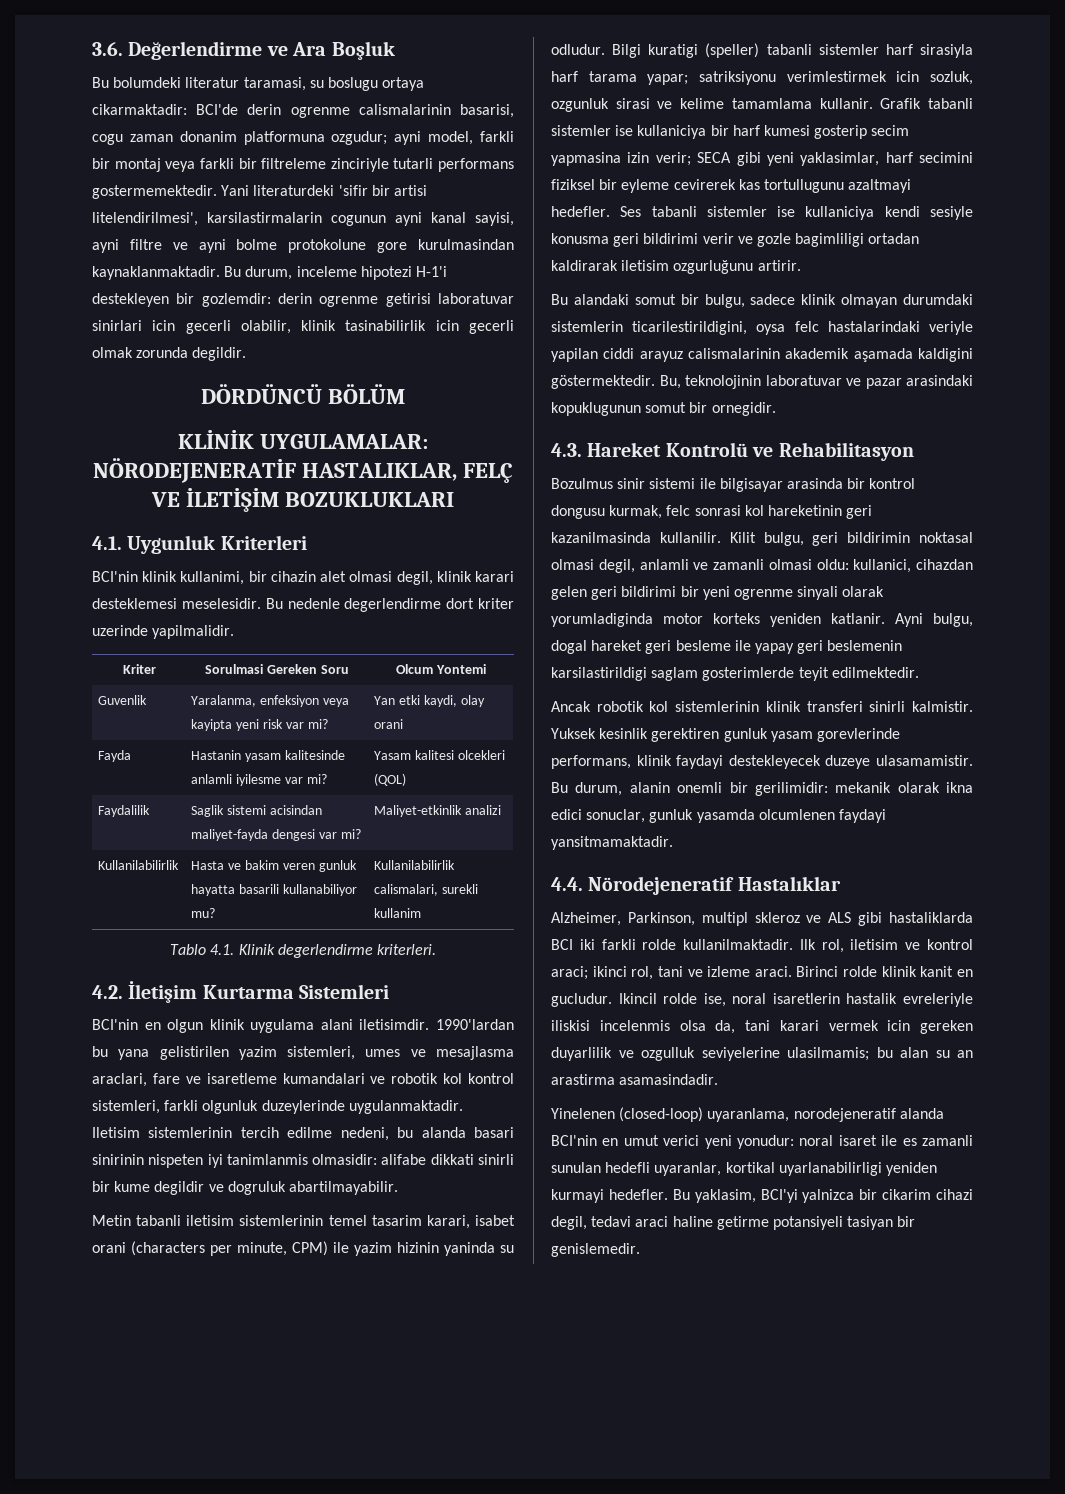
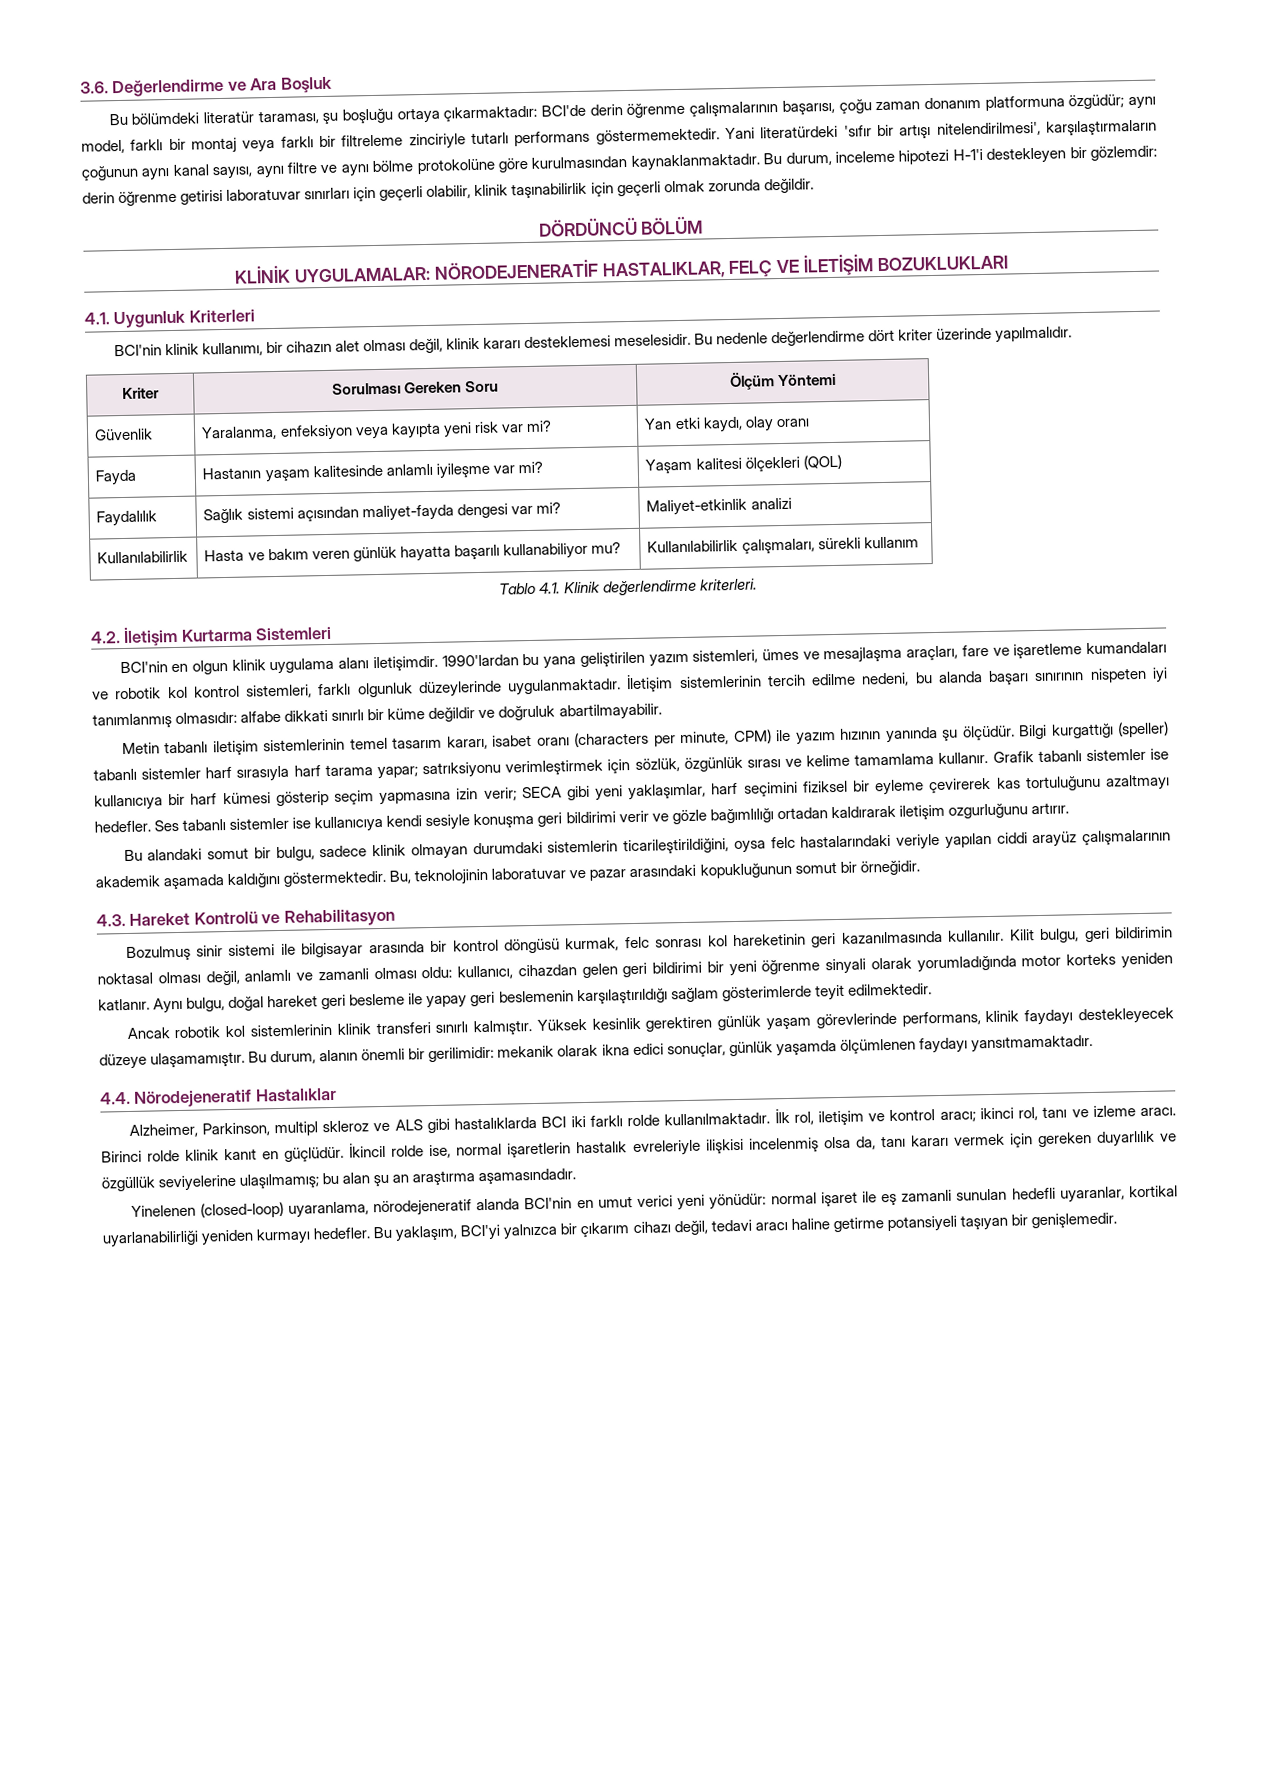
- Bu bolumdeki literatur taramasi, su boslugu ortaya cikarmaktadir: BCI'de derin ogrenme calismalarinin basarisi, cogu zaman donanim platformuna ozgudur; ayni model, farkli bir montaj veya farkli bir filtreleme zinciriyle tutarli performans gostermemektedir. Yani literaturdeki 'sifir bir artisi litelendirilmesi', karsilastirmalarin cogunun ayni kanal sayisi, ayni filtre ve ayni bolme protokolune gore kurulmasindan kaynaklanmaktadir.
+ Bu bölümdeki literatür taraması, şu boşluğu ortaya çıkarmaktadır: BCI'de derin öğrenme çalışmalarının başarısı, çoğu zaman donanım platformuna özgüdür; aynı model, farklı bir montaj veya farklı bir filtreleme zinciriyle tutarlı performans göstermemektedir. Yani literatürdeki 'sıfır bir artışı nitelendirilmesi', karşılaştırmaların çoğunun aynı kanal sayısı, aynı filtre ve aynı bölme protokolüne göre kurulmasından kaynaklanmaktadır.
- Bu durum, inceleme hipotezi H-1'i destekleyen bir gozlemdir: derin ogrenme getirisi laboratuvar sinirlari icin gecerli olabilir, klinik tasinabilirlik icin gecerli olmak zorunda degildir.
+ Bu durum, inceleme hipotezi H-1'i destekleyen bir gözlemdir: derin öğrenme getirisi laboratuvar sınırları için geçerli olabilir, klinik taşınabilirlik için geçerli olmak zorunda değildir.
- BCI'nin klinik kullanimi, bir cihazin alet olmasi degil, klinik karari desteklemesi meselesidir. Bu nedenle degerlendirme dort kriter uzerinde yapilmalidir.
+ BCI'nin klinik kullanımı, bir cihazın alet olması değil, klinik kararı desteklemesi meselesidir. Bu nedenle değerlendirme dört kriter üzerinde yapılmalıdır.
- Kriter | Sorulmasi Gereken Soru | Olcum Yontemi
- Guvenlik | Yaralanma, enfeksiyon veya kayipta yeni risk var mi? | Yan etki kaydi, olay orani
- Fayda | Hastanin yasam kalitesinde anlamli iyilesme var mi? | Yasam kalitesi olcekleri (QOL)
- Faydalilik | Saglik sistemi acisindan maliyet-fayda dengesi var mi? | Maliyet-etkinlik analizi
+ Kriter | Sorulması Gereken Soru | Ölçüm Yöntemi
+ Güvenlik | Yaralanma, enfeksiyon veya kayıpta yeni risk var mi? | Yan etki kaydı, olay oranı
+ Fayda | Hastanın yaşam kalitesinde anlamlı iyileşme var mi? | Yaşam kalitesi ölçekleri (QOL)
+ Faydalılık | Sağlık sistemi açısından maliyet-fayda dengesi var mi? | Maliyet-etkinlik analizi
- Kullanilabilirlik | Hasta ve bakim veren gunluk hayatta basarili kullanabiliyor mu? | Kullanilabilirlik calismalari, surekli kullanim
+ Kullanılabilirlik | Hasta ve bakım veren günlük hayatta başarılı kullanabiliyor mu? | Kullanılabilirlik çalışmaları, sürekli kullanım
- Tablo 4.1. Klinik degerlendirme kriterleri.
+ Tablo 4.1. Klinik değerlendirme kriterleri.
- BCI'nin en olgun klinik uygulama alani iletisimdir.
+ BCI'nin en olgun klinik uygulama alanı iletişimdir.
- 1990'lardan bu yana gelistirilen yazim sistemleri, umes ve mesajlasma araclari, fare ve isaretleme kumandalari ve robotik kol kontrol sistemleri, farkli olgunluk duzeylerinde uygulanmaktadir. Iletisim sistemlerinin tercih edilme nedeni, bu alanda basari sinirinin nispeten iyi tanimlanmis olmasidir: alifabe dikkati sinirli bir kume degildir ve dogruluk abartilmayabilir.
- Metin tabanli iletisim sistemlerinin temel tasarim karari, isabet orani (characters per minute, CPM) ile yazim hizinin yaninda su odludur. Bilgi kuratigi (speller) tabanli sistemler harf sirasiyla harf tarama yapar; satriksiyonu verimlestirmek icin sozluk, ozgunluk sirasi ve kelime tamamlama kullanir. Grafik tabanli sistemler ise kullaniciya bir harf kumesi gosterip secim yapmasina izin verir; SECA gibi yeni yaklasimlar, harf secimini fiziksel bir eyleme cevirerek kas tortullugunu azaltmayi hedefler.
+ 1990'lardan bu yana geliştirilen yazım sistemleri, ümes ve mesajlaşma araçları, fare ve işaretleme kumandaları ve robotik kol kontrol sistemleri, farklı olgunluk düzeylerinde uygulanmaktadır. İletişim sistemlerinin tercih edilme nedeni, bu alanda başarı sınırının nispeten iyi tanımlanmış olmasıdır: alfabe dikkati sınırlı bir küme değildir ve doğruluk abartilmayabilir.
+ Metin tabanlı iletişim sistemlerinin temel tasarım kararı, isabet oranı (characters per minute, CPM) ile yazım hızının yanında şu ölçüdür. Bilgi kurgattığı (speller) tabanlı sistemler harf sırasıyla harf tarama yapar; satrıksiyonu verimleştirmek için sözlük, özgünlük sırası ve kelime tamamlama kullanır. Grafik tabanlı sistemler ise kullanıcıya bir harf kümesi gösterip seçim yapmasına izin verir; SECA gibi yeni yaklaşımlar, harf seçimini fiziksel bir eyleme çevirerek kas tortuluğunu azaltmayı hedefler.
- Ses tabanli sistemler ise kullaniciya kendi sesiyle konusma geri bildirimi verir ve gozle bagimliligi ortadan kaldirarak iletisim ozgurluğunu artirir.
+ Ses tabanlı sistemler ise kullanıcıya kendi sesiyle konuşma geri bildirimi verir ve gözle bağımlılığı ortadan kaldırarak iletişim ozgurluğunu artırır.
- Bu alandaki somut bir bulgu, sadece klinik olmayan durumdaki sistemlerin ticarilestirildigini, oysa felc hastalarindaki veriyle yapilan ciddi arayuz calismalarinin akademik aşamada kaldigini göstermektedir.
+ Bu alandaki somut bir bulgu, sadece klinik olmayan durumdaki sistemlerin ticarileştirildiğini, oysa felc hastalarındaki veriyle yapılan ciddi arayüz çalışmalarının akademik aşamada kaldığını göstermektedir.
- Bu, teknolojinin laboratuvar ve pazar arasindaki kopuklugunun somut bir ornegidir.
+ Bu, teknolojinin laboratuvar ve pazar arasındaki kopukluğunun somut bir örneğidir.
- Bozulmus sinir sistemi ile bilgisayar arasinda bir kontrol dongusu kurmak, felc sonrasi kol hareketinin geri kazanilmasinda kullanilir.
+ Bozulmuş sinir sistemi ile bilgisayar arasında bir kontrol döngüsü kurmak, felc sonrası kol hareketinin geri kazanılmasında kullanılır.
- Kilit bulgu, geri bildirimin noktasal olmasi degil, anlamli ve zamanli olmasi oldu: kullanici, cihazdan gelen geri bildirimi bir yeni ogrenme sinyali olarak yorumladiginda motor korteks yeniden katlanir. Ayni bulgu, dogal hareket geri besleme ile yapay geri beslemenin karsilastirildigi saglam gosterimlerde teyit edilmektedir.
+ Kilit bulgu, geri bildirimin noktasal olması değil, anlamlı ve zamanli olması oldu: kullanıcı, cihazdan gelen geri bildirimi bir yeni öğrenme sinyali olarak yorumladığında motor korteks yeniden katlanır. Aynı bulgu, doğal hareket geri besleme ile yapay geri beslemenin karşılaştırıldığı sağlam gösterimlerde teyit edilmektedir.
- Ancak robotik kol sistemlerinin klinik transferi sinirli kalmistir. Yuksek kesinlik gerektiren gunluk yasam gorevlerinde performans, klinik faydayi destekleyecek duzeye ulasamamistir. Bu durum, alanin onemli bir gerilimidir: mekanik olarak ikna edici sonuclar, gunluk yasamda olcumlenen faydayi yansitmamaktadir.
+ Ancak robotik kol sistemlerinin klinik transferi sınırlı kalmıştır. Yüksek kesinlik gerektiren günlük yaşam görevlerinde performans, klinik faydayı destekleyecek düzeye ulaşamamıştır. Bu durum, alanın önemli bir gerilimidir: mekanik olarak ikna edici sonuçlar, günlük yaşamda ölçümlenen faydayı yansıtmamaktadır.
- Alzheimer, Parkinson, multipl skleroz ve ALS gibi hastaliklarda BCI iki farkli rolde kullanilmaktadir. Ilk rol, iletisim ve kontrol araci; ikinci rol, tani ve izleme araci.
+ Alzheimer, Parkinson, multipl skleroz ve ALS gibi hastalıklarda BCI iki farklı rolde kullanılmaktadır. İlk rol, iletişim ve kontrol aracı; ikinci rol, tanı ve izleme aracı.
- Birinci rolde klinik kanit en gucludur. Ikincil rolde ise, noral isaretlerin hastalik evreleriyle iliskisi incelenmis olsa da, tani karari vermek icin gereken duyarlilik ve ozgulluk seviyelerine ulasilmamis; bu alan su an arastirma asamasindadir.
+ Birinci rolde klinik kanıt en güçlüdür. İkincil rolde ise, normal işaretlerin hastalık evreleriyle ilişkisi incelenmiş olsa da, tanı kararı vermek için gereken duyarlılık ve özgüllük seviyelerine ulaşılmamış; bu alan şu an araştırma aşamasındadır.
- Yinelenen (closed-loop) uyaranlama, norodejeneratif alanda BCI'nin en umut verici yeni yonudur: noral isaret ile es zamanli sunulan hedefli uyaranlar, kortikal uyarlanabilirligi yeniden kurmayi hedefler. Bu yaklasim, BCI'yi yalnizca bir cikarim cihazi degil, tedavi araci haline getirme potansiyeli tasiyan bir genislemedir.
+ Yinelenen (closed-loop) uyaranlama, nörodejeneratif alanda BCI'nin en umut verici yeni yönüdür: normal işaret ile eş zamanli sunulan hedefli uyaranlar, kortikal uyarlanabilirliği yeniden kurmayı hedefler. Bu yaklaşım, BCI'yi yalnızca bir çıkarım cihazı değil, tedavi aracı haline getirme potansiyeli taşıyan bir genişlemedir.

